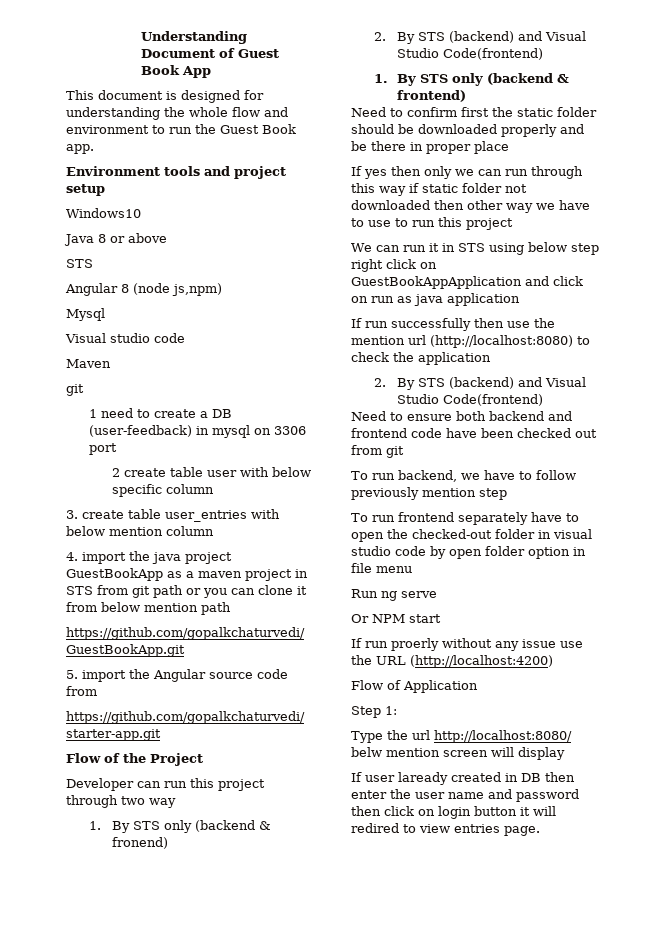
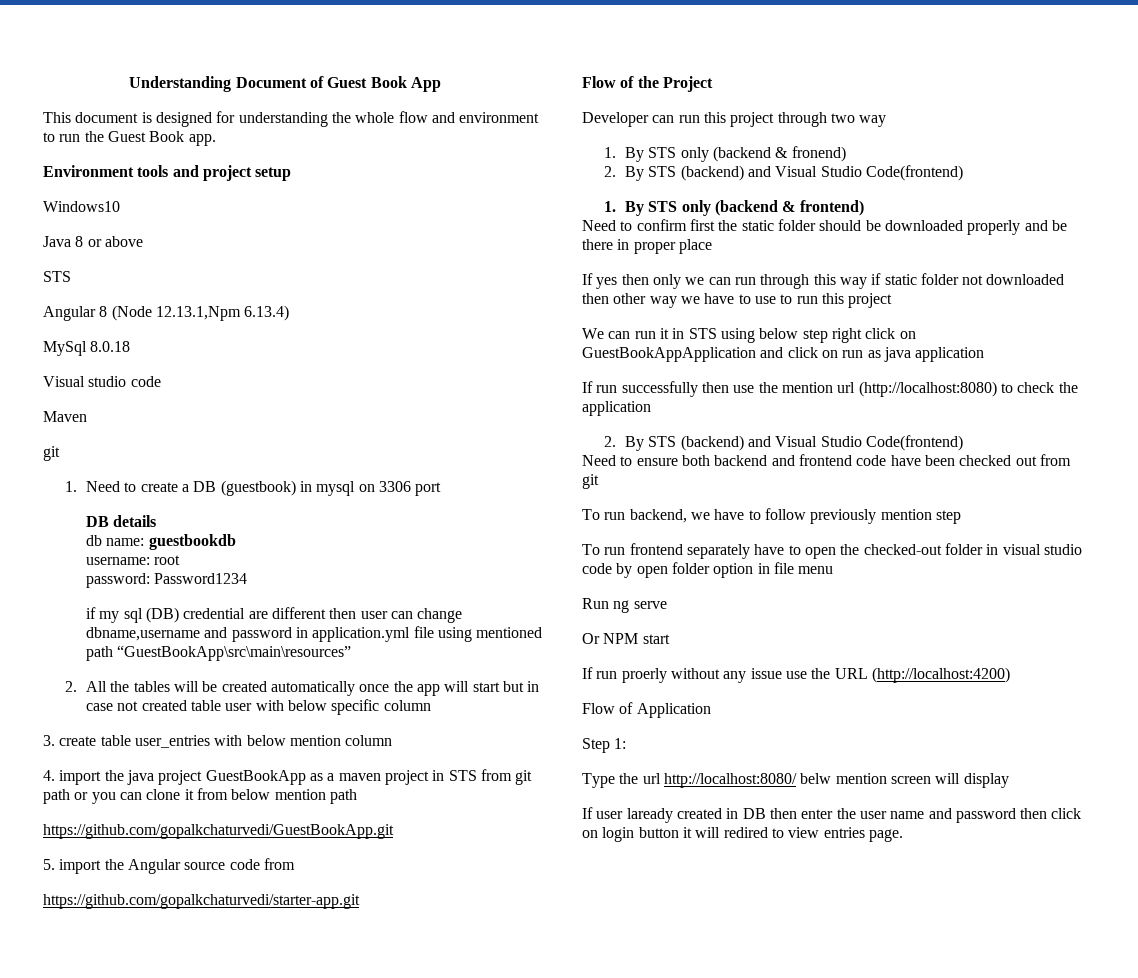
- Angular 8 (node js,npm)
- Mysql
+ Angular 8 (Node 12.13.1,Npm 6.13.4)
+ MySql 8.0.18
- 1 need to create a DB (user-feedback) in mysql on 3306 port
+ 1. Need to create a DB (guestbook) in mysql on 3306 port
- 2 create table user with below specific column
+ DB details
+ db name: guestbookdb
+ username: root
+ password: Password1234
+ if my sql (DB) credential are different then user can change dbname,username and password in application.yml file using mentioned path “GuestBookApp\src\main\resources”
+ 2. All the tables will be created automatically once the app will start but in case not created table user with below specific column

